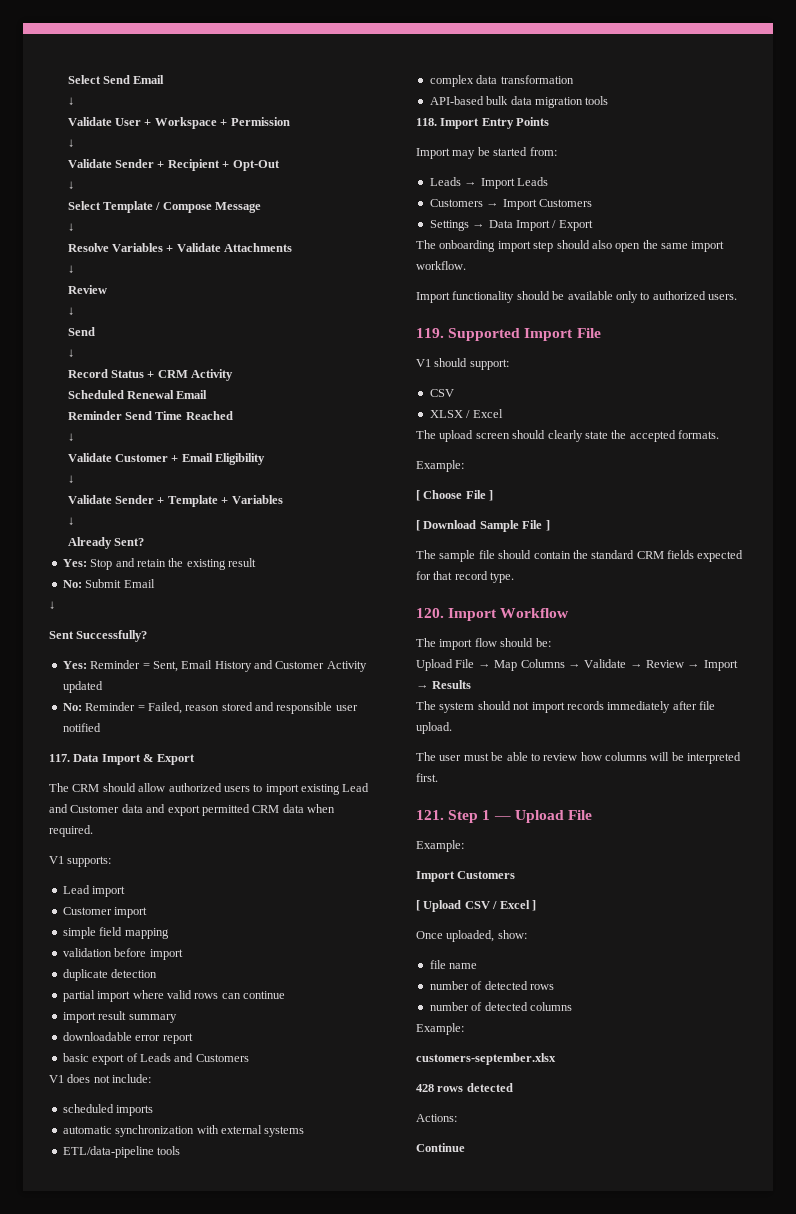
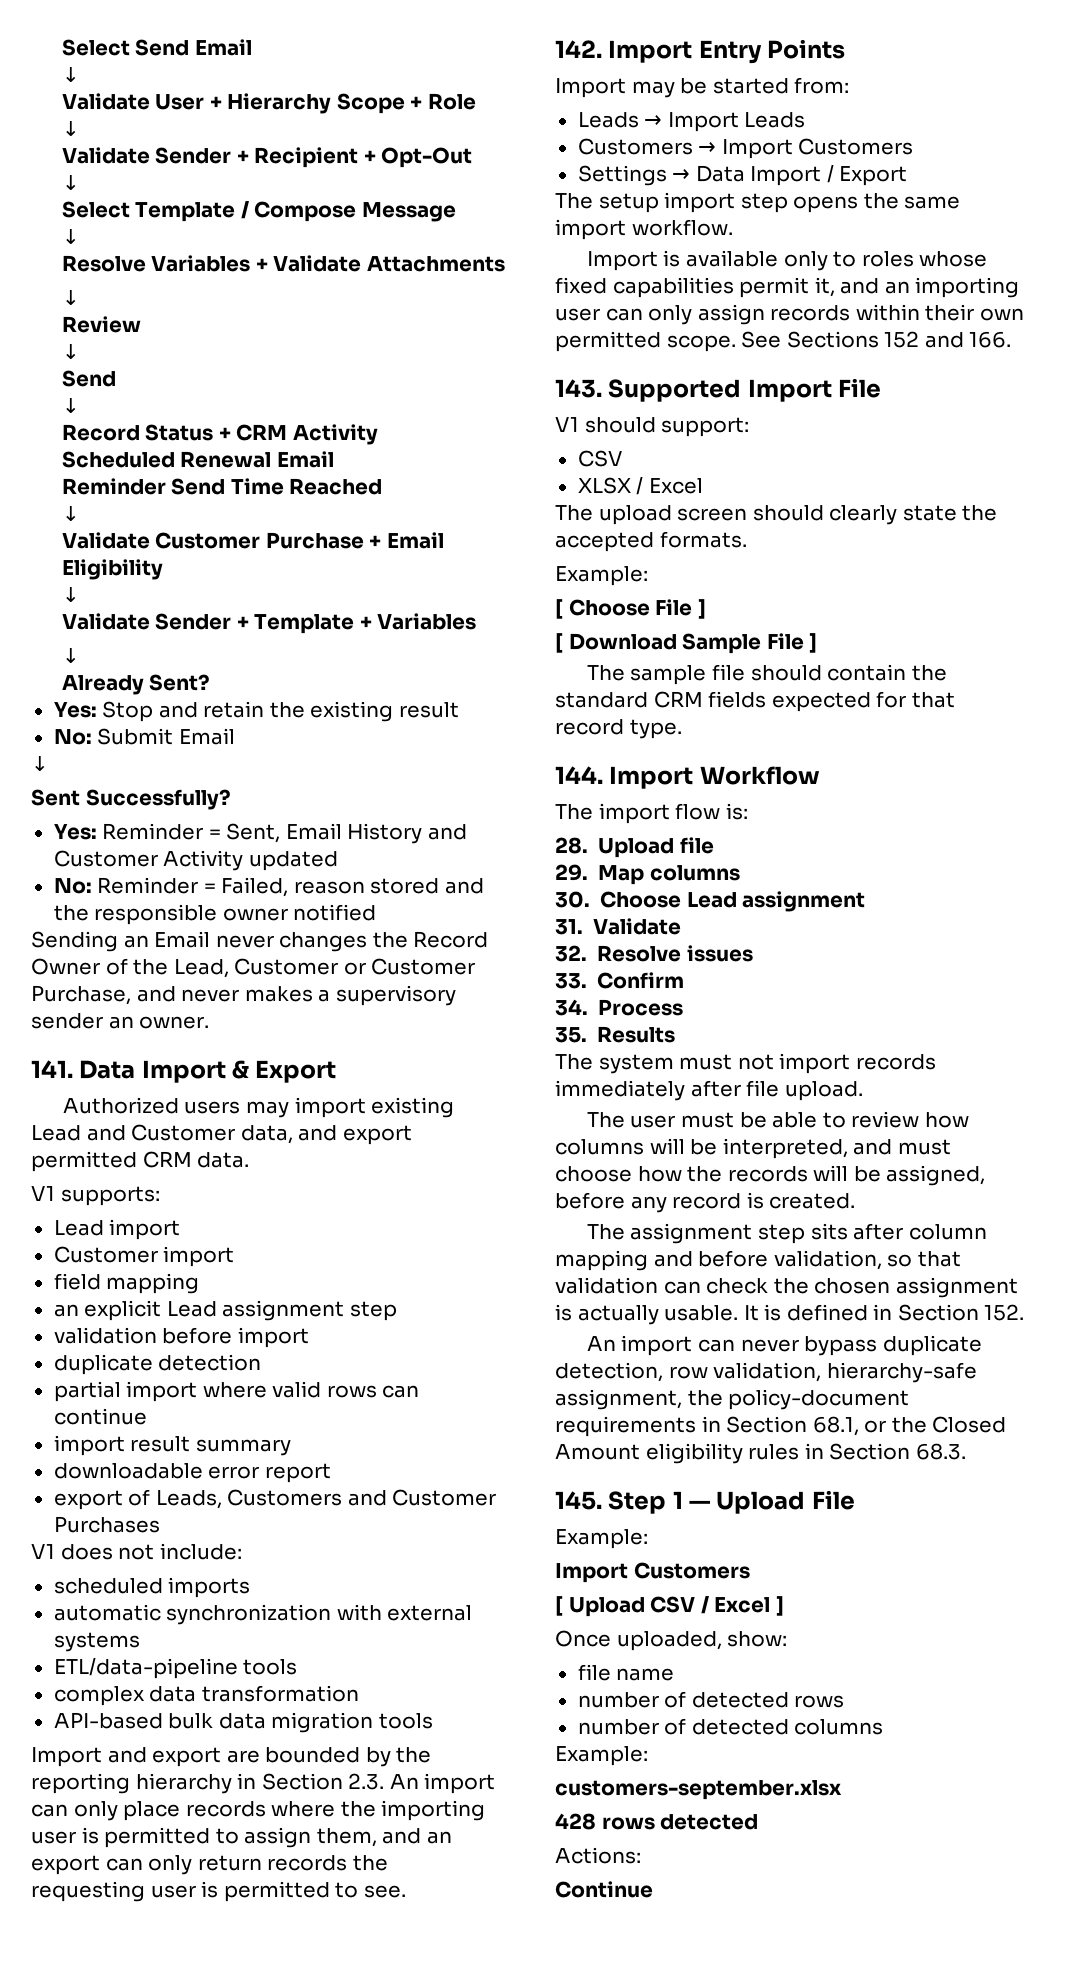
- Validate User + Workspace + Permission
+ Validate User + Hierarchy Scope + Role
- Validate Customer + Email Eligibility
+ Validate Customer Purchase + Email Eligibility
- No: Reminder = Failed, reason stored and responsible user notified
- 117. Data Import & Export
- The CRM should allow authorized users to import existing Lead and Customer data and export permitted CRM data when required.
+ No: Reminder = Failed, reason stored and the responsible owner notified
+ Sending an Email never changes the Record Owner of the Lead, Customer or Customer Purchase, and never makes a supervisory sender an owner.
+ 141. Data Import & Export
+ Authorized users may import existing Lead and Customer data, and export permitted CRM data.
- simple field mapping
+ field mapping
+ an explicit Lead assignment step
- basic export of Leads and Customers
+ export of Leads, Customers and Customer Purchases
- 118. Import Entry Points
+ Import and export are bounded by the reporting hierarchy in Section 2.3. An import can only place records where the importing user is permitted to assign them, and an export can only return records the requesting user is permitted to see.
+ 142. Import Entry Points
- The onboarding import step should also open the same import workflow.
+ The setup import step opens the same import workflow.
- Import functionality should be available only to authorized users.
- 119. Supported Import File
+ Import is available only to roles whose fixed capabilities permit it, and an importing user can only assign records within their own permitted scope. See Sections 152 and 166.
+ 143. Supported Import File
- 120. Import Workflow
+ 144. Import Workflow
- The import flow should be:
- Upload File → Map Columns → Validate → Review → Import → Results
+ The import flow is:
+ 28. Upload file
+ 29. Map columns
+ 30. Choose Lead assignment
+ 31. Validate
+ 32. Resolve issues
+ 33. Confirm
+ 34. Process
+ 35. Results
- The system should not import records immediately after file upload.
+ The system must not import records immediately after file upload.
- The user must be able to review how columns will be interpreted first.
- 121. Step 1 — Upload File
+ The user must be able to review how columns will be interpreted, and must choose how the records will be assigned, before any record is created.
+ The assignment step sits after column mapping and before validation, so that validation can check the chosen assignment is actually usable. It is defined in Section 152.
+ An import can never bypass duplicate detection, row validation, hierarchy-safe assignment, the policy-document requirements in Section 68.1, or the Closed Amount eligibility rules in Section 68.3.
+ 145. Step 1 — Upload File

